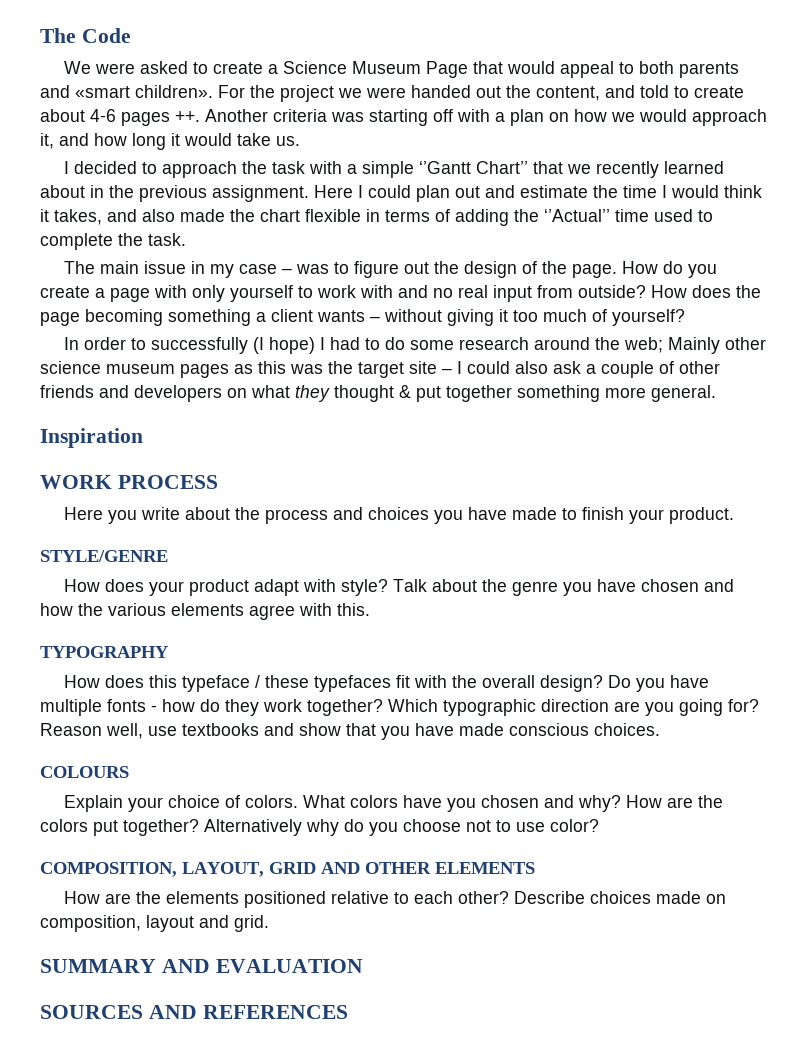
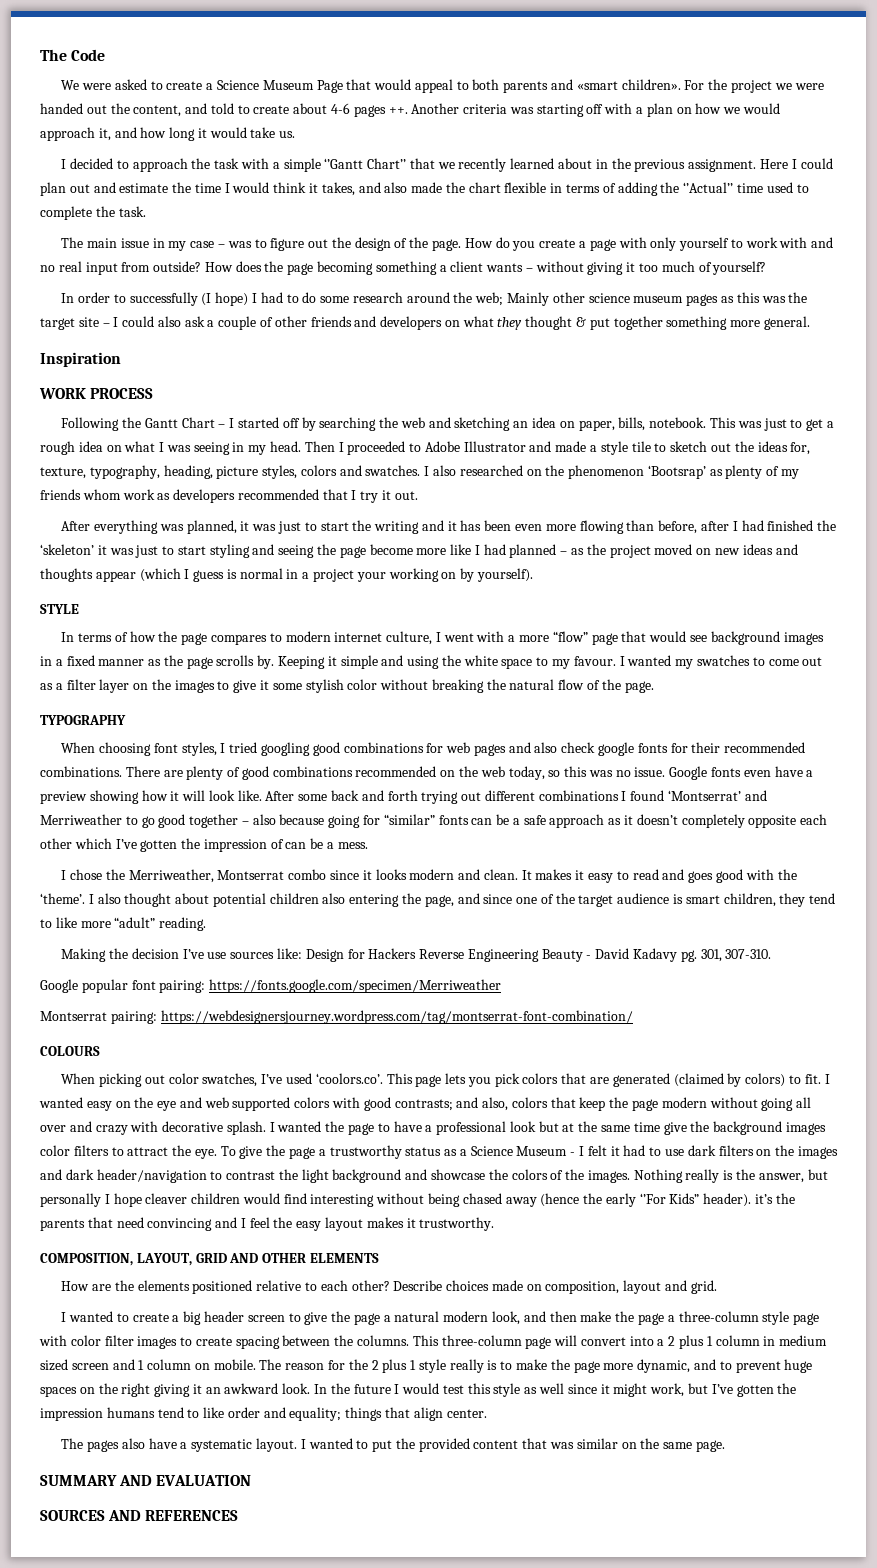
- Here you write about the process and choices you have made to finish your product.
- STYLE/GENRE
- How does your product adapt with style? Talk about the genre you have chosen and how the various elements agree with this.
+ Following the Gantt Chart – I started off by searching the web and sketching an idea on paper, bills, notebook. This was just to get a rough idea on what I was seeing in my head. Then I proceeded to Adobe Illustrator and made a style tile to sketch out the ideas for, texture, typography, heading, picture styles, colors and swatches. I also researched on the phenomenon ‘Bootsrap’ as plenty of my friends whom work as developers recommended that I try it out.
+ After everything was planned, it was just to start the writing and it has been even more flowing than before, after I had finished the ‘skeleton’ it was just to start styling and seeing the page become more like I had planned – as the project moved on new ideas and thoughts appear (which I guess is normal in a project your working on by yourself).
+ STYLE
+ In terms of how the page compares to modern internet culture, I went with a more “flow” page that would see background images in a fixed manner as the page scrolls by. Keeping it simple and using the white space to my favour. I wanted my swatches to come out as a filter layer on the images to give it some stylish color without breaking the natural flow of the page.
  TYPOGRAPHY
- How does this typeface / these typefaces fit with the overall design? Do you have multiple fonts - how do they work together? Which typographic direction are you going for? Reason well, use textbooks and show that you have made conscious choices.
+ When choosing font styles, I tried googling good combinations for web pages and also check google fonts for their recommended combinations. There are plenty of good combinations recommended on the web today, so this was no issue. Google fonts even have a preview showing how it will look like. After some back and forth trying out different combinations I found ‘Montserrat’ and Merriweather to go good together – also because going for “similar” fonts can be a safe approach as it doesn’t completely opposite each other which I’ve gotten the impression of can be a mess.
+ I chose the Merriweather, Montserrat combo since it looks modern and clean. It makes it easy to read and goes good with the ‘theme’. I also thought about potential children also entering the page, and since one of the target audience is smart children, they tend to like more “adult” reading.
+ Making the decision I’ve use sources like: Design for Hackers Reverse Engineering Beauty - David Kadavy pg. 301, 307-310.
+ Google popular font pairing: https://fonts.google.com/specimen/Merriweather
+ Montserrat pairing: https://webdesignersjourney.wordpress.com/tag/montserrat-font-combination/
  COLOURS
- Explain your choice of colors. What colors have you chosen and why? How are the colors put together? Alternatively why do you choose not to use color?
+ When picking out color swatches, I’ve used ‘coolors.co’. This page lets you pick colors that are generated (claimed by colors) to fit. I wanted easy on the eye and web supported colors with good contrasts; and also, colors that keep the page modern without going all over and crazy with decorative splash. I wanted the page to have a professional look but at the same time give the background images color filters to attract the eye. To give the page a trustworthy status as a Science Museum - I felt it had to use dark filters on the images and dark header/navigation to contrast the light background and showcase the colors of the images. Nothing really is the answer, but personally I hope cleaver children would find interesting without being chased away (hence the early ‘’For Kids” header). it’s the parents that need convincing and I feel the easy layout makes it trustworthy.
+ I wanted to create a big header screen to give the page a natural modern look, and then make the page a three-column style page with color filter images to create spacing between the columns. This three-column page will convert into a 2 plus 1 column in medium sized screen and 1 column on mobile. The reason for the 2 plus 1 style really is to make the page more dynamic, and to prevent huge spaces on the right giving it an awkward look. In the future I would test this style as well since it might work, but I’ve gotten the impression humans tend to like order and equality; things that align center.
+ The pages also have a systematic layout. I wanted to put the provided content that was similar on the same page.

